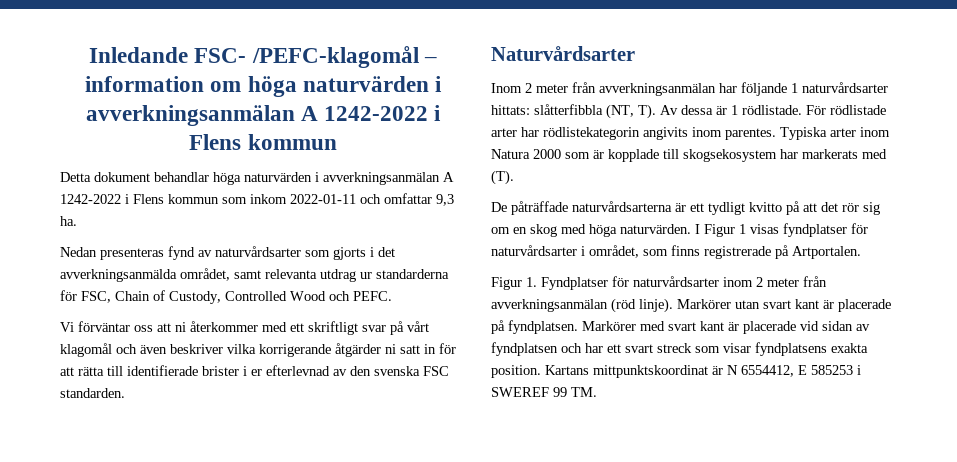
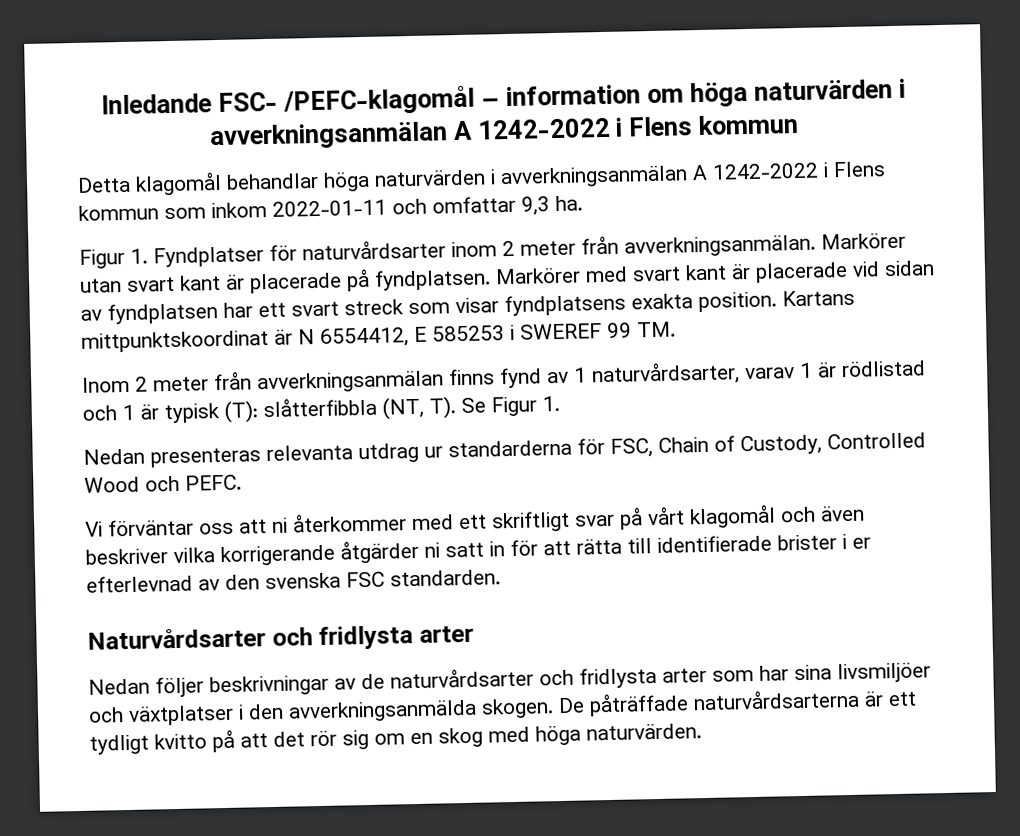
- Detta dokument behandlar höga naturvärden i avverkningsanmälan A 1242-2022 i Flens kommun som inkom 2022-01-11 och omfattar 9,3 ha.
+ Detta klagomål behandlar höga naturvärden i avverkningsanmälan A 1242-2022 i Flens kommun som inkom 2022-01-11 och omfattar 9,3 ha.
- Nedan presenteras fynd av naturvårdsarter som gjorts i det avverkningsanmälda området, samt relevanta utdrag ur standarderna för FSC, Chain of Custody, Controlled Wood och PEFC.
+ Figur 1. Fyndplatser för naturvårdsarter inom 2 meter från avverkningsanmälan. Markörer utan svart kant är placerade på fyndplatsen. Markörer med svart kant är placerade vid sidan av fyndplatsen har ett svart streck som visar fyndplatsens exakta position. Kartans mittpunktskoordinat är N 6554412, E 585253 i SWEREF 99 TM.
+ Inom 2 meter från avverkningsanmälan finns fynd av 1 naturvårdsarter, varav 1 är rödlistad och 1 är typisk (T): slåtterfibbla (NT, T). Se Figur 1.
+ Nedan presenteras relevanta utdrag ur standarderna för FSC, Chain of Custody, Controlled Wood och PEFC.
- Naturvårdsarter
- Inom 2 meter från avverkningsanmälan har följande 1 naturvårdsarter hittats: slåtterfibbla (NT, T). Av dessa är 1 rödlistade. För rödlistade arter har rödlistekategorin angivits inom parentes. Typiska arter inom Natura 2000 som är kopplade till skogsekosystem har markerats med (T).
- De påträffade naturvårdsarterna är ett tydligt kvitto på att det rör sig om en skog med höga naturvärden. I Figur 1 visas fyndplatser för naturvårdsarter i området, som finns registrerade på Artportalen.
- Figur 1. Fyndplatser för naturvårdsarter inom 2 meter från avverkningsanmälan (röd linje). Markörer utan svart kant är placerade på fyndplatsen. Markörer med svart kant är placerade vid sidan av fyndplatsen och har ett svart streck som visar fyndplatsens exakta position. Kartans mittpunktskoordinat är N 6554412, E 585253 i SWEREF 99 TM.
+ Naturvårdsarter och fridlysta arter
+ Nedan följer beskrivningar av de naturvårdsarter och fridlysta arter som har sina livsmiljöer och växtplatser i den avverkningsanmälda skogen. De påträffade naturvårdsarterna är ett tydligt kvitto på att det rör sig om en skog med höga naturvärden.

